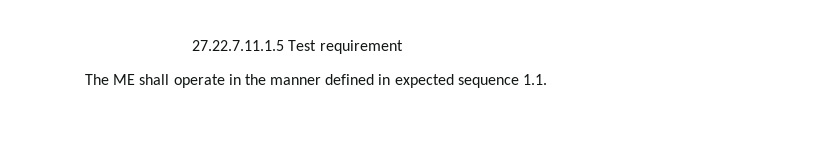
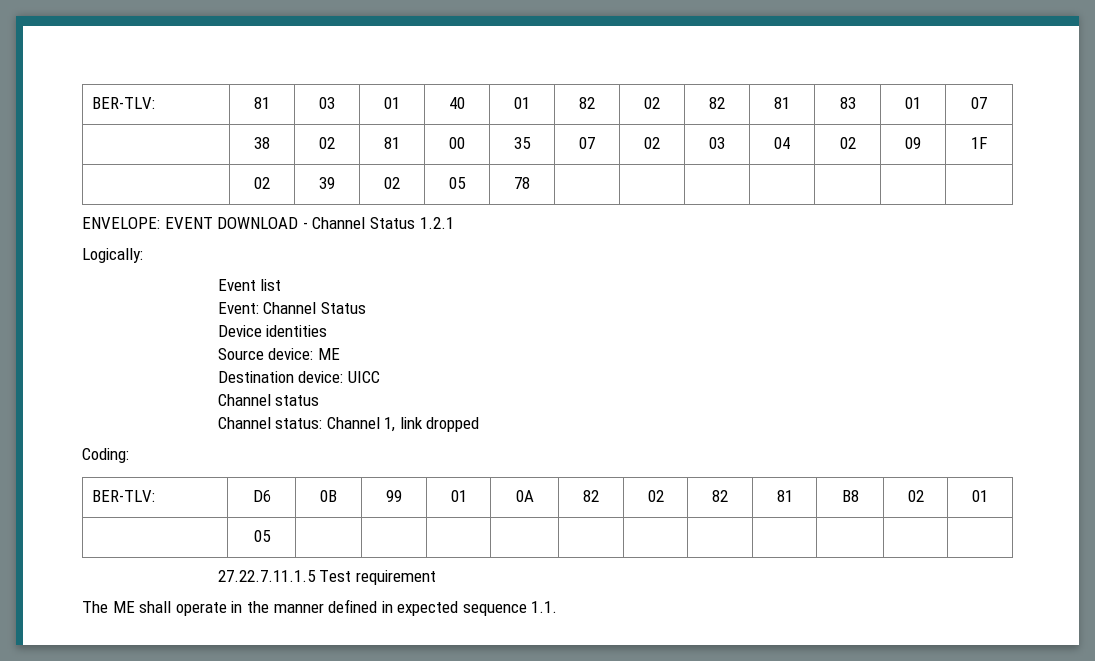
+ BER-TLV: | 81 | 03 | 01 | 40 | 01 | 82 | 02 | 82 | 81 | 83 | 01 | 07
+ | 38 | 02 | 81 | 00 | 35 | 07 | 02 | 03 | 04 | 02 | 09 | 1F
+ | 02 | 39 | 02 | 05 | 78 | | | | | | |
+ ENVELOPE: EVENT DOWNLOAD - Channel Status 1.2.1
+ Logically:
+ Event list
+ Event: Channel Status
+ Device identities
+ Source device: ME
+ Destination device: UICC
+ Channel status
+ Channel status: Channel 1, link dropped
+ Coding:
+ BER-TLV: | D6 | 0B | 99 | 01 | 0A | 82 | 02 | 82 | 81 | B8 | 02 | 01
+ | 05 | | | | | | | | | | |

